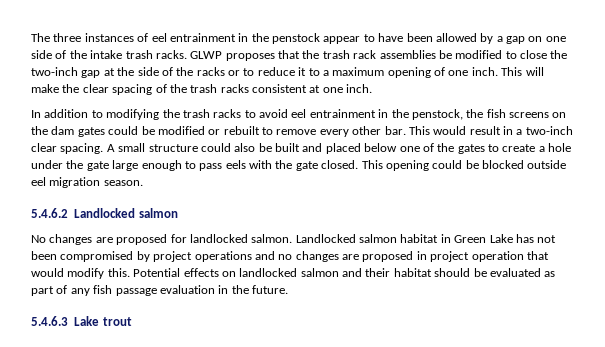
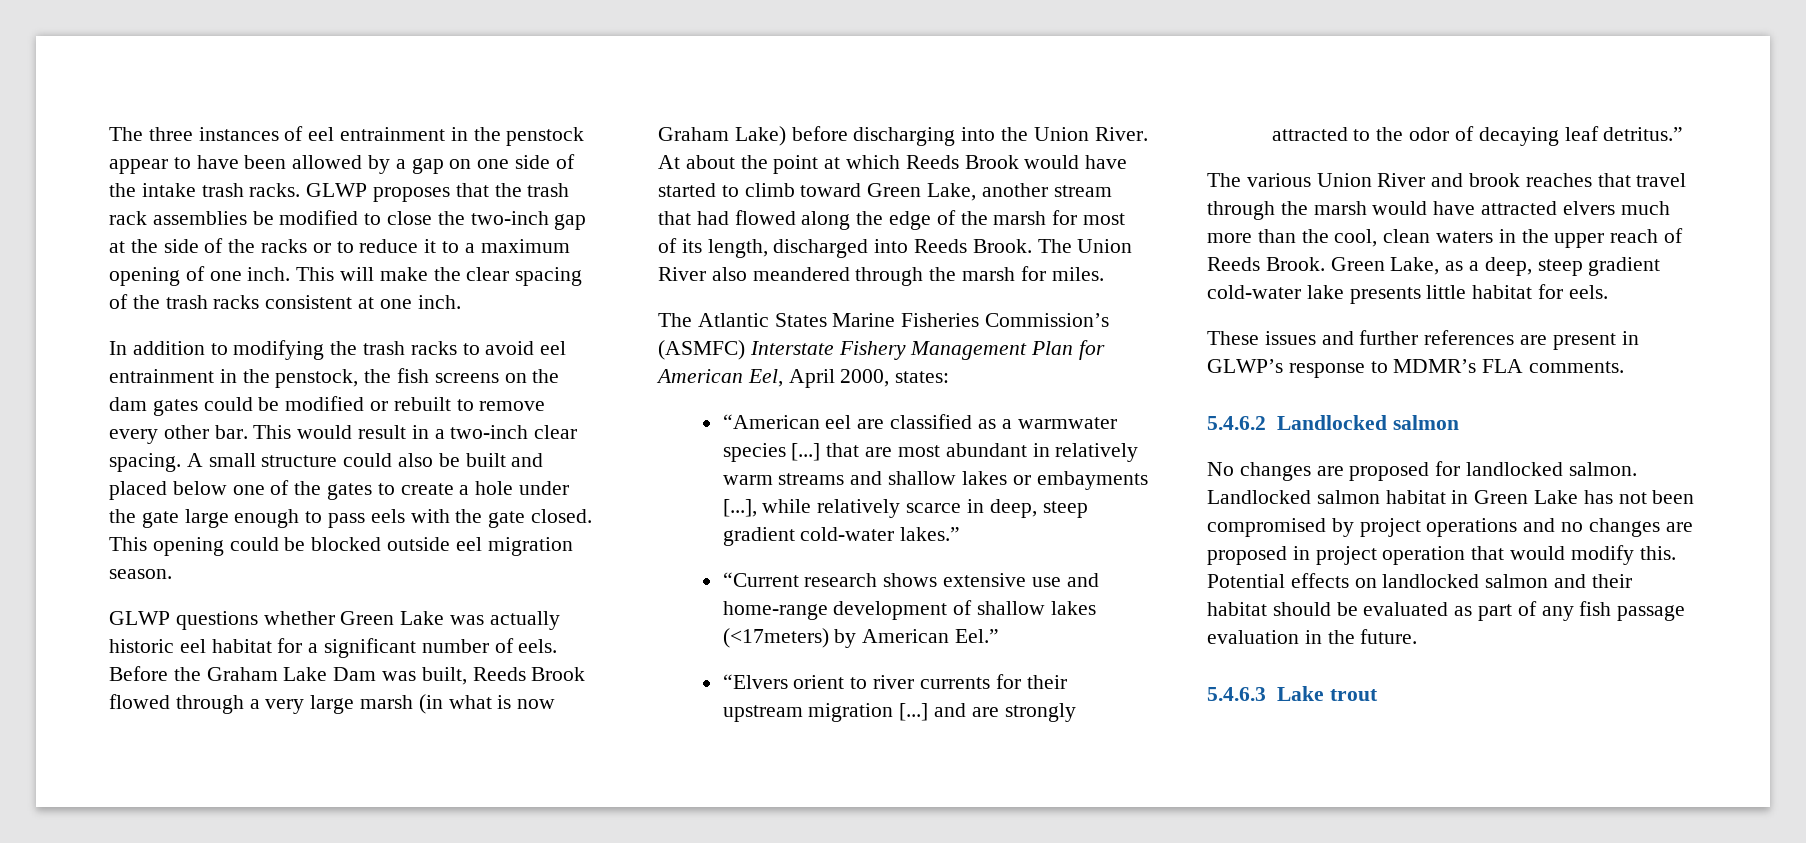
+ GLWP questions whether Green Lake was actually historic eel habitat for a significant number of eels. Before the Graham Lake Dam was built, Reeds Brook flowed through a very large marsh (in what is now Graham Lake) before discharging into the Union River. At about the point at which Reeds Brook would have started to climb toward Green Lake, another stream that had flowed along the edge of the marsh for most of its length, discharged into Reeds Brook. The Union River also meandered through the marsh for miles.
+ The Atlantic States Marine Fisheries Commission’s (ASMFC) Interstate Fishery Management Plan for American Eel, April 2000, states:
+ “American eel are classified as a warmwater species [...] that are most abundant in relatively warm streams and shallow lakes or embayments [...], while relatively scarce in deep, steep gradient cold-water lakes.”
+ “Current research shows extensive use and home-range development of shallow lakes (<17meters) by American Eel.”
+ “Elvers orient to river currents for their upstream migration [...] and are strongly attracted to the odor of decaying leaf detritus.”
+ The various Union River and brook reaches that travel through the marsh would have attracted elvers much more than the cool, clean waters in the upper reach of Reeds Brook. Green Lake, as a deep, steep gradient cold-water lake presents little habitat for eels.
+ These issues and further references are present in GLWP’s response to MDMR’s FLA comments.

